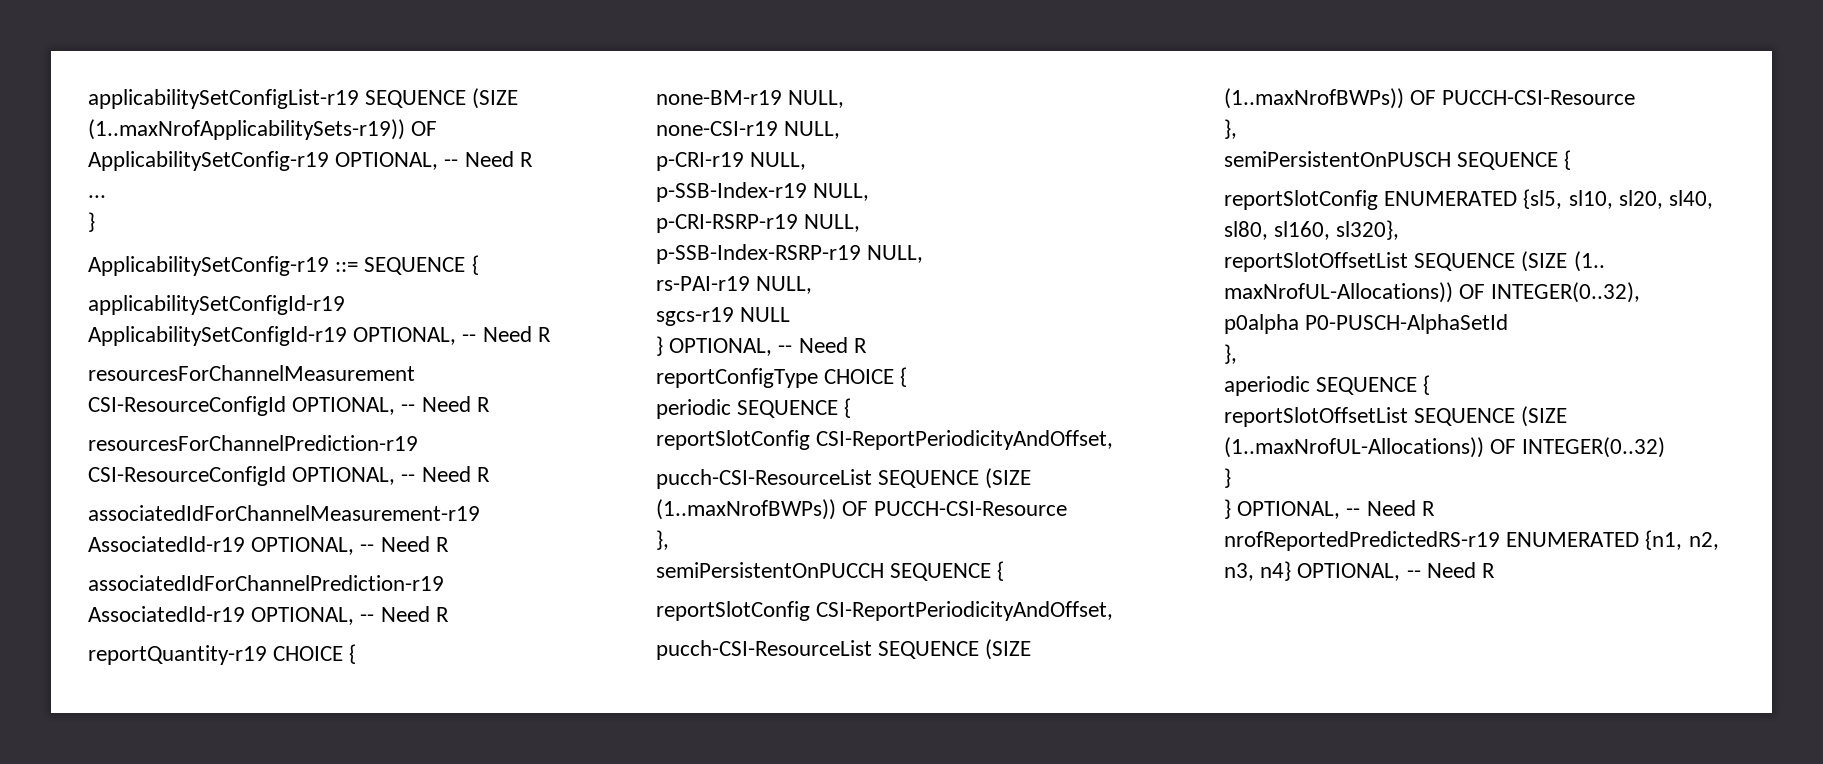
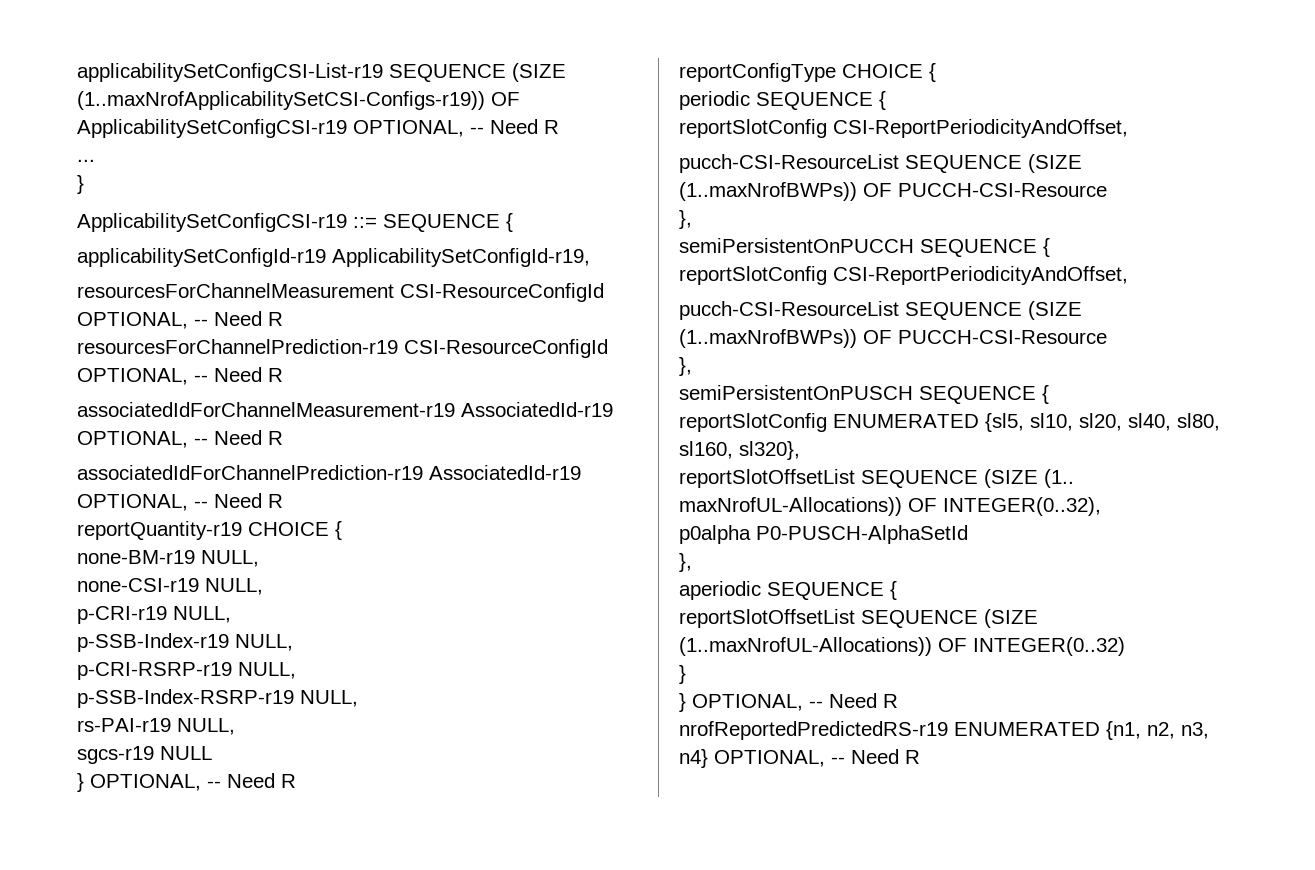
- applicabilitySetConfigList-r19 SEQUENCE (SIZE (1..maxNrofApplicabilitySets-r19)) OF ApplicabilitySetConfig-r19 OPTIONAL, -- Need R
+ applicabilitySetConfigCSI-List-r19 SEQUENCE (SIZE (1..maxNrofApplicabilitySetCSI-Configs-r19)) OF ApplicabilitySetConfigCSI-r19 OPTIONAL, -- Need R
- ApplicabilitySetConfig-r19 ::= SEQUENCE {
+ ApplicabilitySetConfigCSI-r19 ::= SEQUENCE {
- applicabilitySetConfigId-r19 ApplicabilitySetConfigId-r19 OPTIONAL, -- Need R
+ applicabilitySetConfigId-r19 ApplicabilitySetConfigId-r19,

